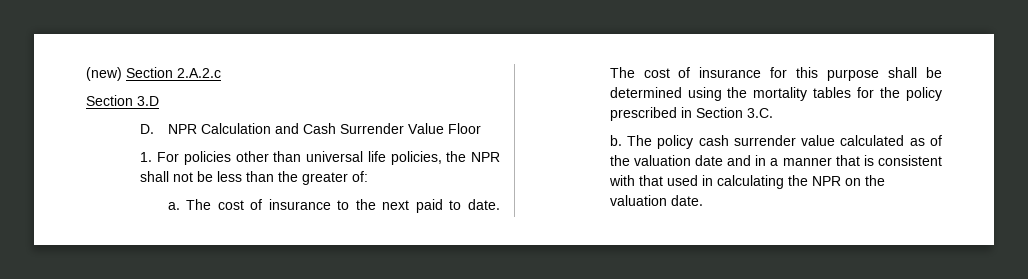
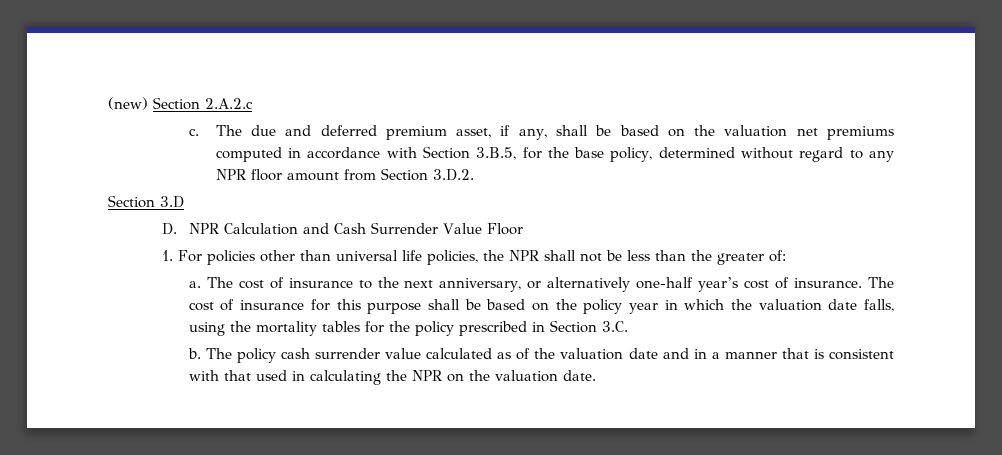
+ c. The due and deferred premium asset, if any, shall be based on the valuation net premiums computed in accordance with Section 3.B.5, for the base policy, determined without regard to any NPR floor amount from Section 3.D.2.
- The cost of insurance to the next paid to date.
+ The cost of insurance to the next anniversary, or alternatively one-half year’s cost of insurance.
- The cost of insurance for this purpose shall be determined using the mortality tables for the policy prescribed in Section 3.C.
+ The cost of insurance for this purpose shall be based on the policy year in which the valuation date falls, using the mortality tables for the policy prescribed in Section 3.C.

